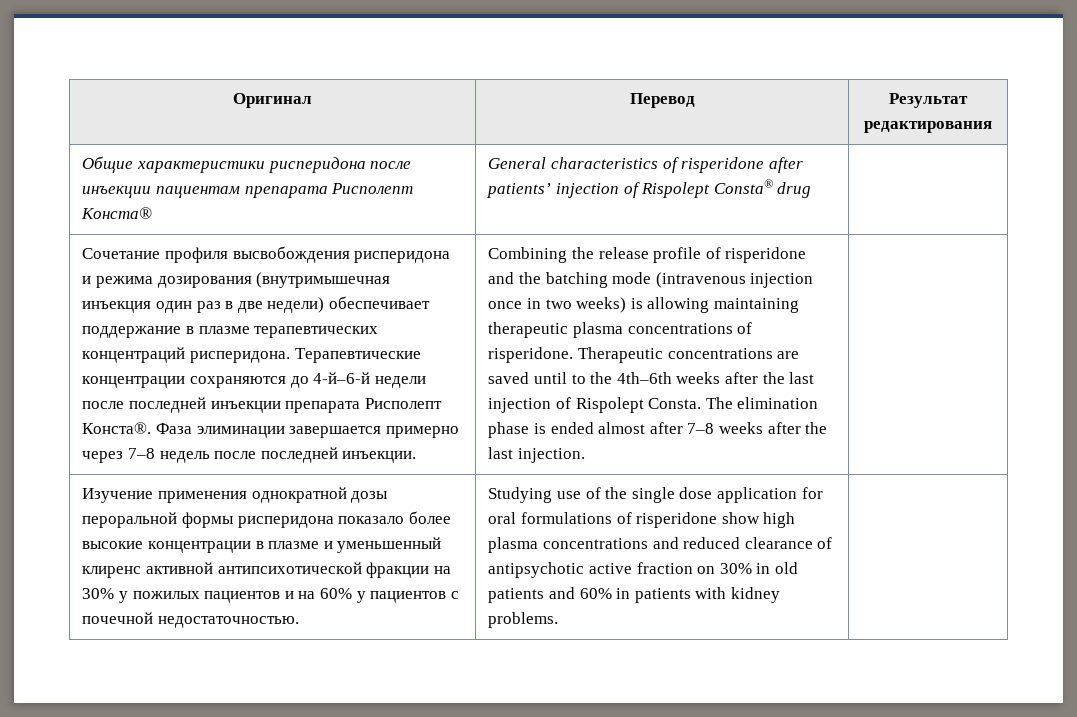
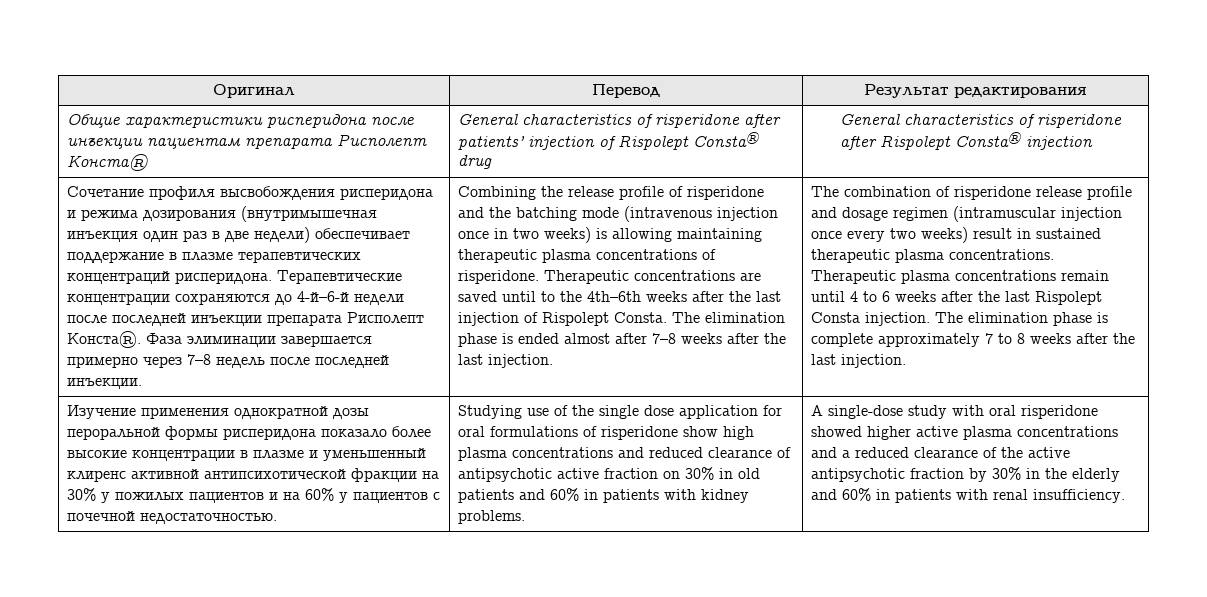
- Общие характеристики рисперидона после инъекции пациентам препарата Рисполепт Конста® | General characteristics of risperidone after patients’ injection of Rispolept Consta® drug |
+ Общие характеристики рисперидона после инъекции пациентам препарата Рисполепт Конста® | General characteristics of risperidone after patients’ injection of Rispolept Consta® drug | General characteristics of risperidone after Rispolept Consta® injection
+ The combination of risperidone release profile and dosage regimen (intramuscular injection once every two weeks) result in sustained therapeutic plasma concentrations. Therapeutic plasma concentrations remain until 4 to 6 weeks after the last Rispolept Consta injection. The elimination phase is complete approximately 7 to 8 weeks after the last injection.
+ A single-dose study with oral risperidone showed higher active plasma concentrations and a reduced clearance of the active antipsychotic fraction by 30% in the elderly and 60% in patients with renal insufficiency.

